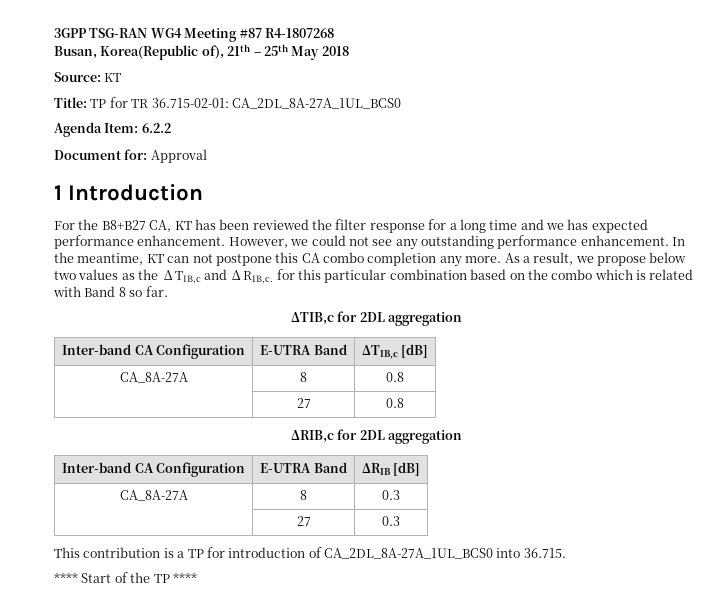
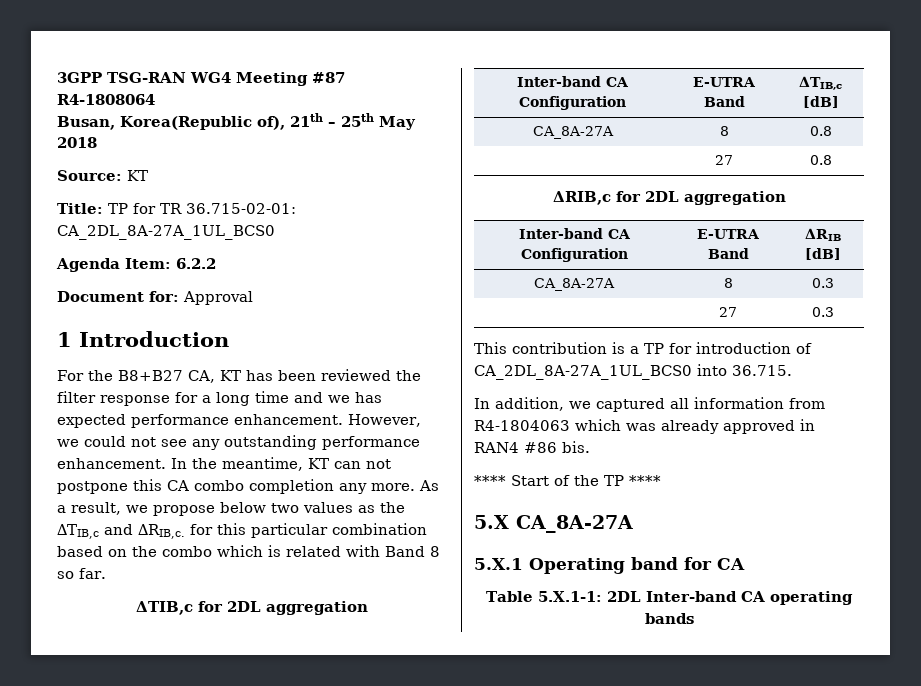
- 3GPP TSG-RAN WG4 Meeting #87 R4-1807268
+ 3GPP TSG-RAN WG4 Meeting #87 R4-1808064
+ In addition, we captured all information from R4-1804063 which was already approved in RAN4 #86 bis.
+ 5.X CA_8A-27A
+ 5.X.1 Operating band for CA
+ Table 5.X.1-1: 2DL Inter-band CA operating bands

